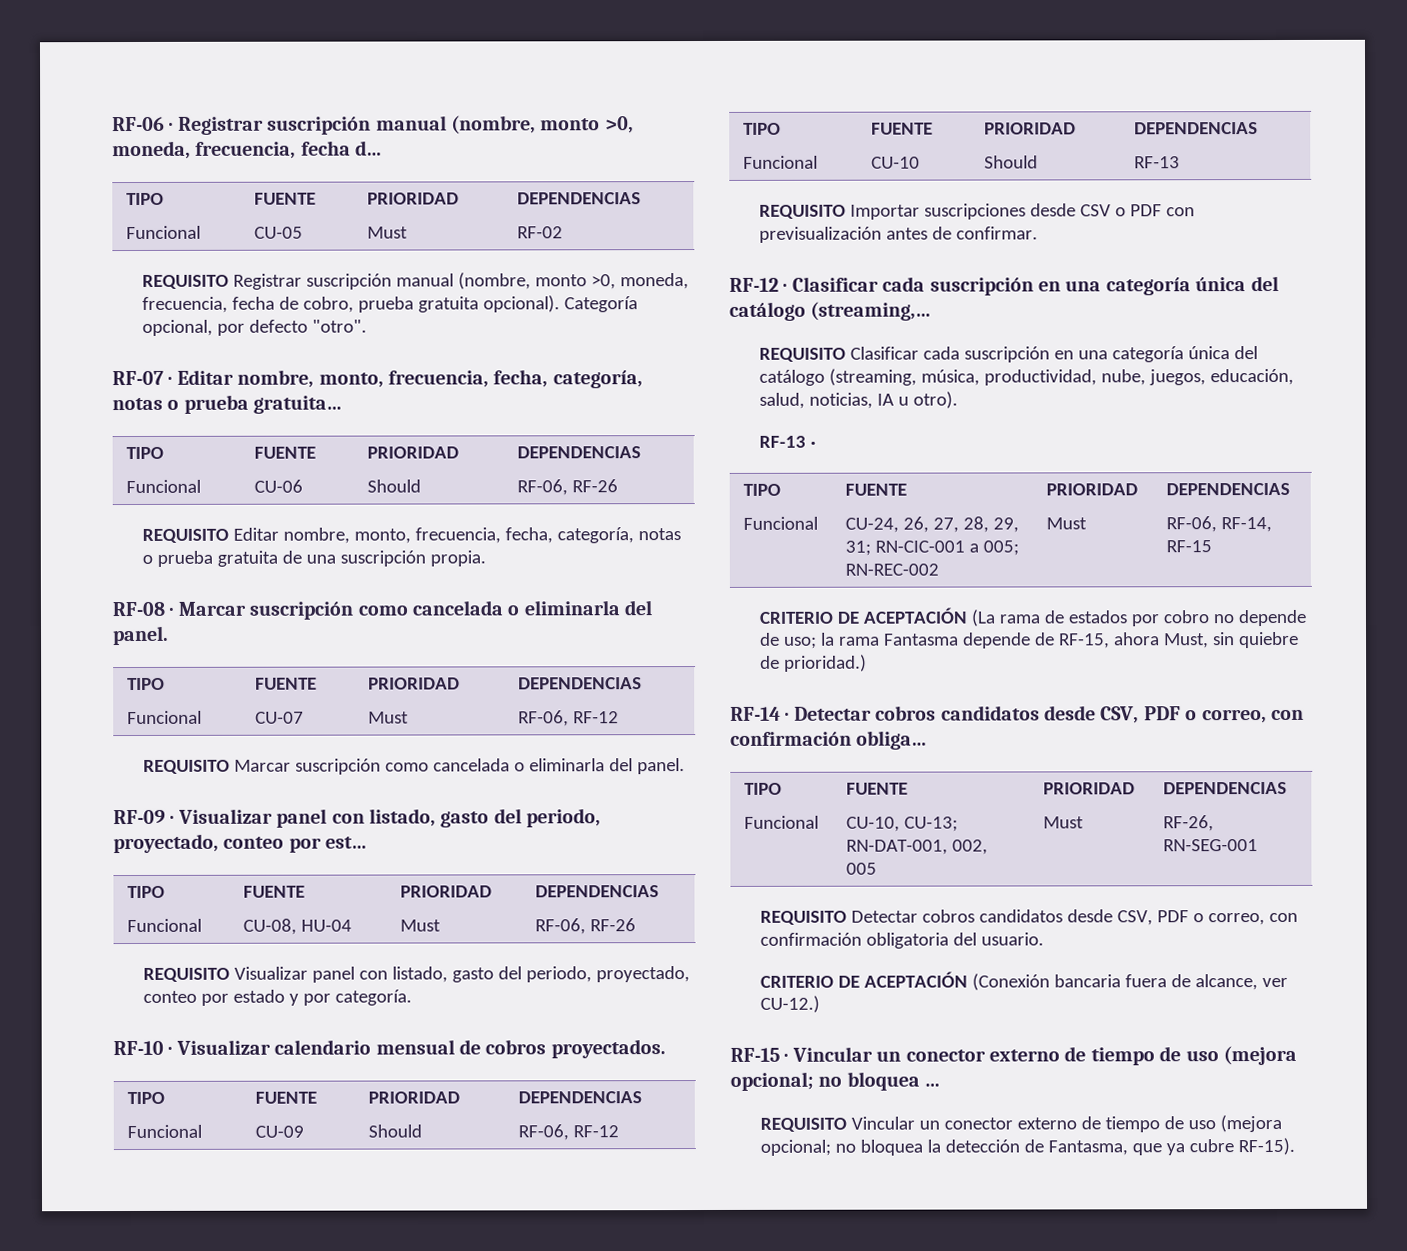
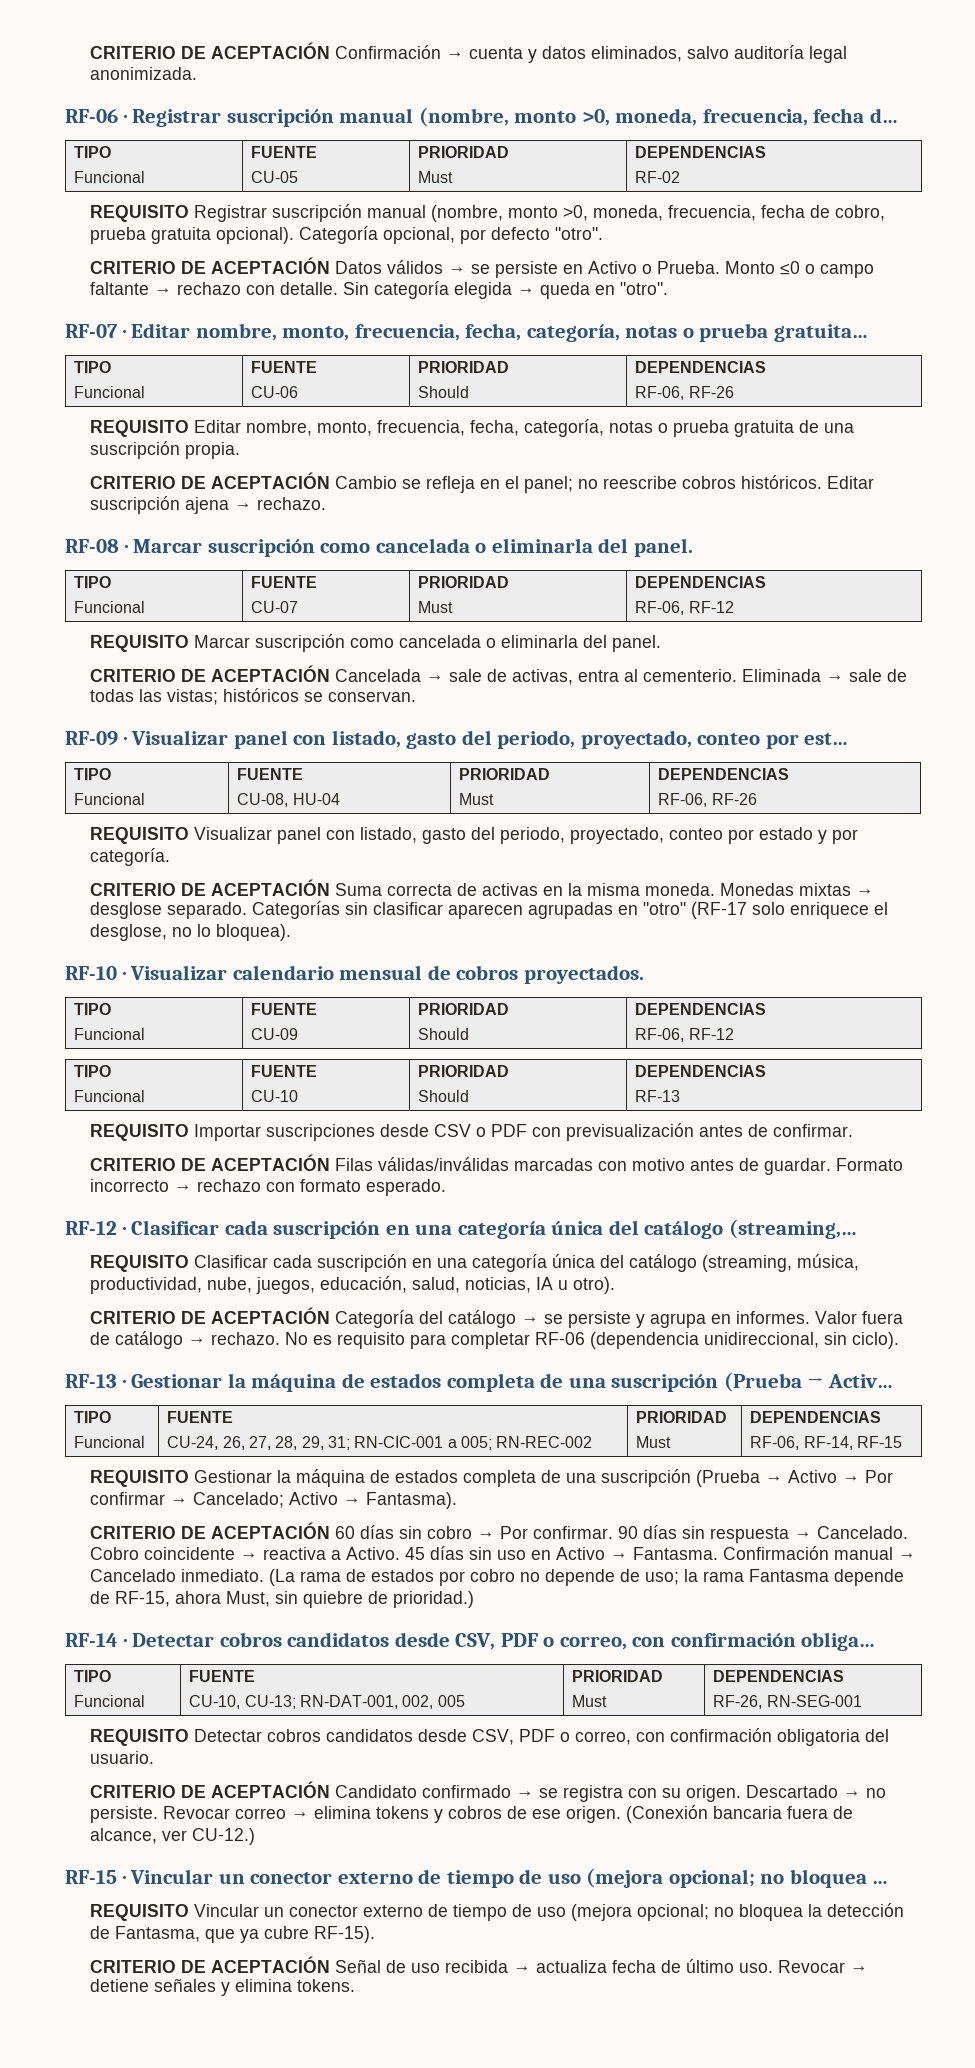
+ CRITERIO DE ACEPTACIÓN Confirmación → cuenta y datos eliminados, salvo auditoría legal anonimizada.
+ CRITERIO DE ACEPTACIÓN Datos válidos → se persiste en Activo o Prueba. Monto ≤0 o campo faltante → rechazo con detalle. Sin categoría elegida → queda en "otro".
+ CRITERIO DE ACEPTACIÓN Cambio se refleja en el panel; no reescribe cobros históricos. Editar suscripción ajena → rechazo.
+ CRITERIO DE ACEPTACIÓN Cancelada → sale de activas, entra al cementerio. Eliminada → sale de todas las vistas; históricos se conservan.
+ CRITERIO DE ACEPTACIÓN Suma correcta de activas en la misma moneda. Monedas mixtas → desglose separado. Categorías sin clasificar aparecen agrupadas en "otro" (RF-17 solo enriquece el desglose, no lo bloquea).
+ CRITERIO DE ACEPTACIÓN Filas válidas/inválidas marcadas con motivo antes de guardar. Formato incorrecto → rechazo con formato esperado.
- RF-13 ·
+ CRITERIO DE ACEPTACIÓN Categoría del catálogo → se persiste y agrupa en informes. Valor fuera de catálogo → rechazo. No es requisito para completar RF-06 (dependencia unidireccional, sin ciclo).
+ RF-13 · Gestionar la máquina de estados completa de una suscripción (Prueba → Activ…
- CRITERIO DE ACEPTACIÓN (La rama de estados por cobro no depende de uso; la rama Fantasma depende de RF-15, ahora Must, sin quiebre de prioridad.)
+ REQUISITO Gestionar la máquina de estados completa de una suscripción (Prueba → Activo → Por confirmar → Cancelado; Activo → Fantasma).
+ CRITERIO DE ACEPTACIÓN 60 días sin cobro → Por confirmar. 90 días sin respuesta → Cancelado. Cobro coincidente → reactiva a Activo. 45 días sin uso en Activo → Fantasma. Confirmación manual → Cancelado inmediato. (La rama de estados por cobro no depende de uso; la rama Fantasma depende de RF-15, ahora Must, sin quiebre de prioridad.)
- CRITERIO DE ACEPTACIÓN (Conexión bancaria fuera de alcance, ver CU-12.)
+ CRITERIO DE ACEPTACIÓN Candidato confirmado → se registra con su origen. Descartado → no persiste. Revocar correo → elimina tokens y cobros de ese origen. (Conexión bancaria fuera de alcance, ver CU-12.)
+ CRITERIO DE ACEPTACIÓN Señal de uso recibida → actualiza fecha de último uso. Revocar → detiene señales y elimina tokens.

